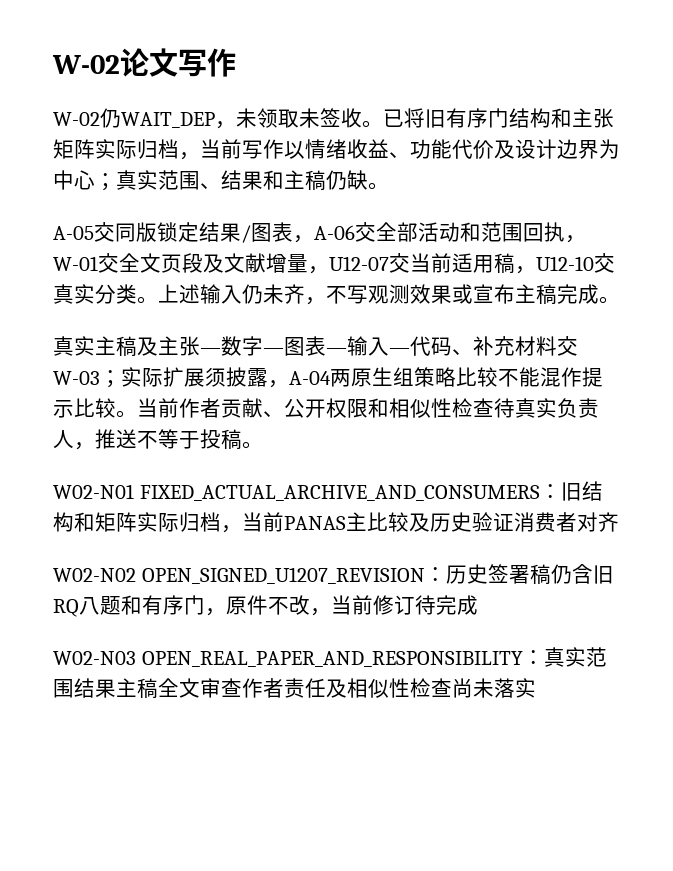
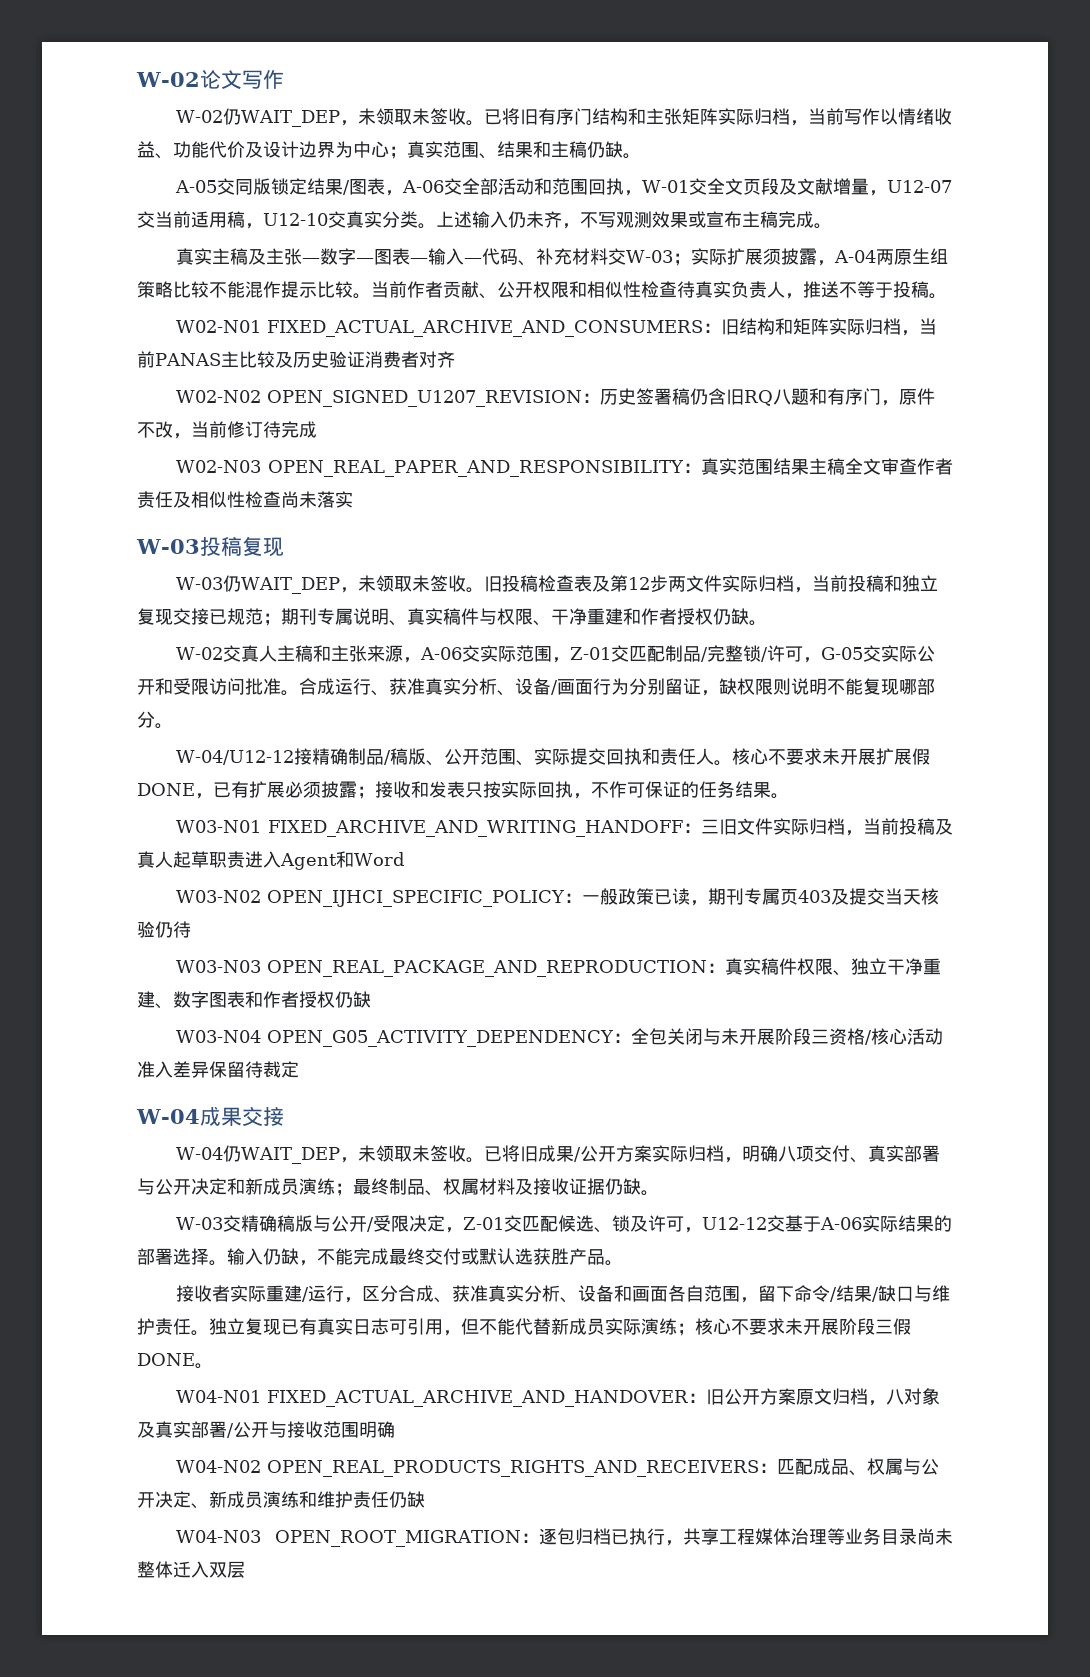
+ W-03投稿复现
+ W-03仍WAIT_DEP，未领取未签收。旧投稿检查表及第12步两文件实际归档，当前投稿和独立复现交接已规范；期刊专属说明、真实稿件与权限、干净重建和作者授权仍缺。
+ W-02交真人主稿和主张来源，A-06交实际范围，Z-01交匹配制品/完整锁/许可，G-05交实际公开和受限访问批准。合成运行、获准真实分析、设备/画面行为分别留证，缺权限则说明不能复现哪部分。
+ W-04/U12-12接精确制品/稿版、公开范围、实际提交回执和责任人。核心不要求未开展扩展假DONE，已有扩展必须披露；接收和发表只按实际回执，不作可保证的任务结果。
+ W03-N01 FIXED_ARCHIVE_AND_WRITING_HANDOFF：三旧文件实际归档，当前投稿及真人起草职责进入Agent和Word
+ W03-N02 OPEN_IJHCI_SPECIFIC_POLICY：一般政策已读，期刊专属页403及提交当天核验仍待
+ W03-N03 OPEN_REAL_PACKAGE_AND_REPRODUCTION：真实稿件权限、独立干净重建、数字图表和作者授权仍缺
+ W03-N04 OPEN_G05_ACTIVITY_DEPENDENCY：全包关闭与未开展阶段三资格/核心活动准入差异保留待裁定
+ W-04成果交接
+ W-04仍WAIT_DEP，未领取未签收。已将旧成果/公开方案实际归档，明确八项交付、真实部署与公开决定和新成员演练；最终制品、权属材料及接收证据仍缺。
+ W-03交精确稿版与公开/受限决定，Z-01交匹配候选、锁及许可，U12-12交基于A-06实际结果的部署选择。输入仍缺，不能完成最终交付或默认选获胜产品。
+ 接收者实际重建/运行，区分合成、获准真实分析、设备和画面各自范围，留下命令/结果/缺口与维护责任。独立复现已有真实日志可引用，但不能代替新成员实际演练；核心不要求未开展阶段三假DONE。
+ W04-N01 FIXED_ACTUAL_ARCHIVE_AND_HANDOVER：旧公开方案原文归档，八对象及真实部署/公开与接收范围明确
+ W04-N02 OPEN_REAL_PRODUCTS_RIGHTS_AND_RECEIVERS：匹配成品、权属与公开决定、新成员演练和维护责任仍缺
+ W04-N03 OPEN_ROOT_MIGRATION：逐包归档已执行，共享工程媒体治理等业务目录尚未整体迁入双层

